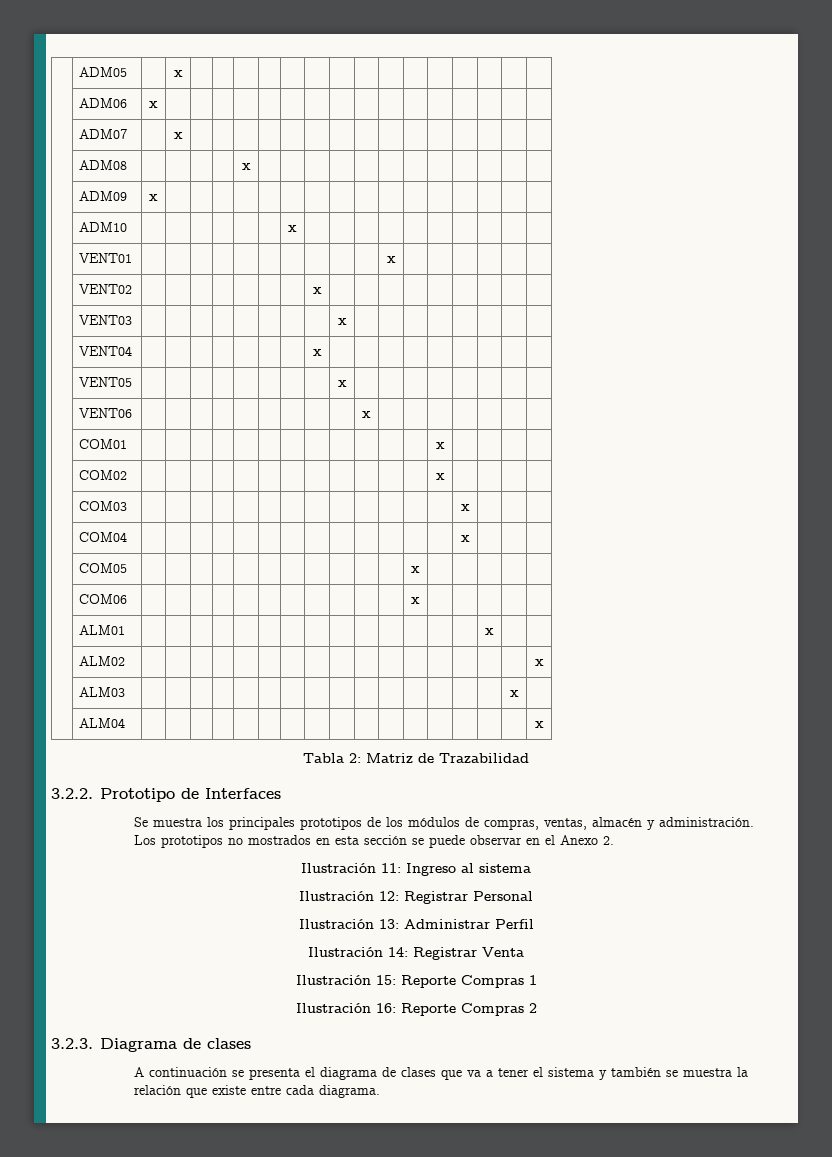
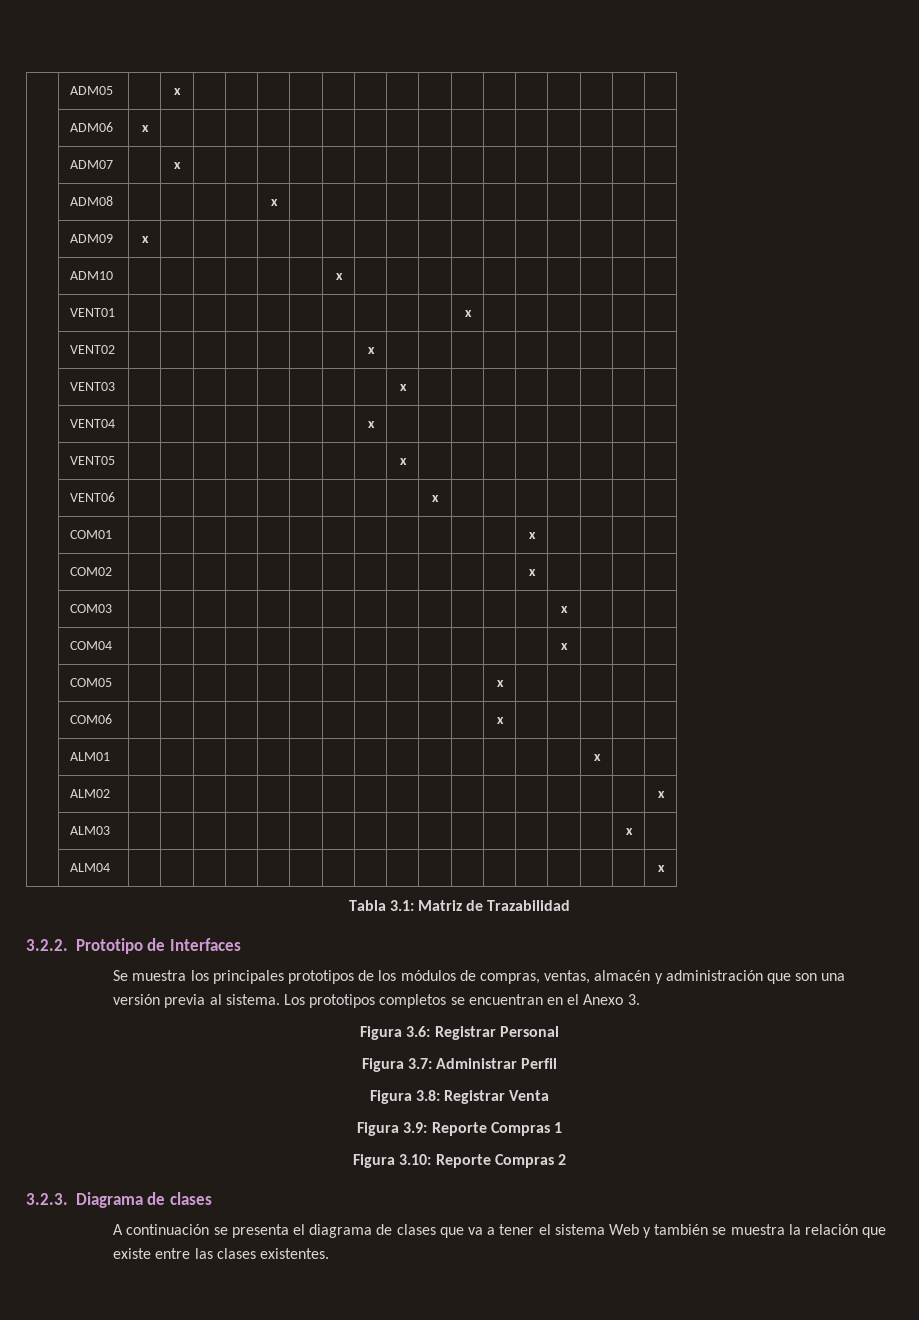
- Tabla 2: Matriz de Trazabilidad
+ Tabla 3.1: Matriz de Trazabilidad
- Se muestra los principales prototipos de los módulos de compras, ventas, almacén y administración. Los prototipos no mostrados en esta sección se puede observar en el Anexo 2.
- Ilustración 11: Ingreso al sistema
- Ilustración 12: Registrar Personal
+ Se muestra los principales prototipos de los módulos de compras, ventas, almacén y administración que son una versión previa al sistema. Los prototipos completos se encuentran en el Anexo 3.
+ Figura 3.6: Registrar Personal
- Ilustración 13: Administrar Perfil
+ Figura 3.7: Administrar Perfil
- Ilustración 14: Registrar Venta
+ Figura 3.8: Registrar Venta
- Ilustración 15: Reporte Compras 1
+ Figura 3.9: Reporte Compras 1
- Ilustración 16: Reporte Compras 2
+ Figura 3.10: Reporte Compras 2
- A continuación se presenta el diagrama de clases que va a tener el sistema y también se muestra la relación que existe entre cada diagrama.
+ A continuación se presenta el diagrama de clases que va a tener el sistema Web y también se muestra la relación que existe entre las clases existentes.

